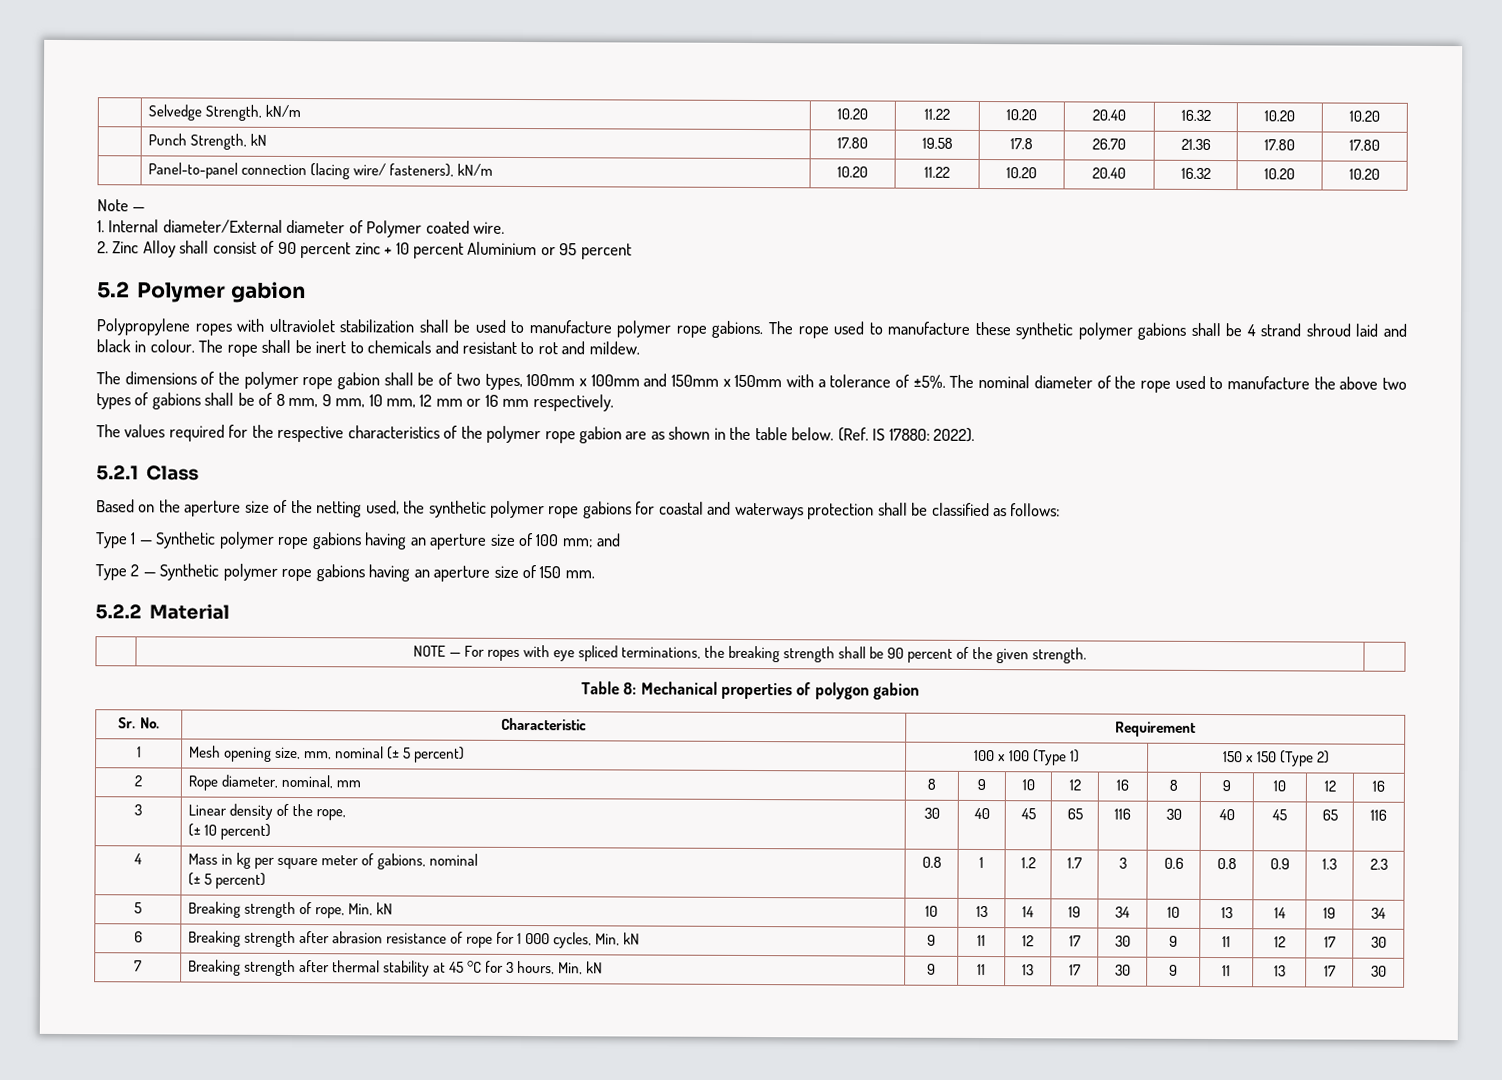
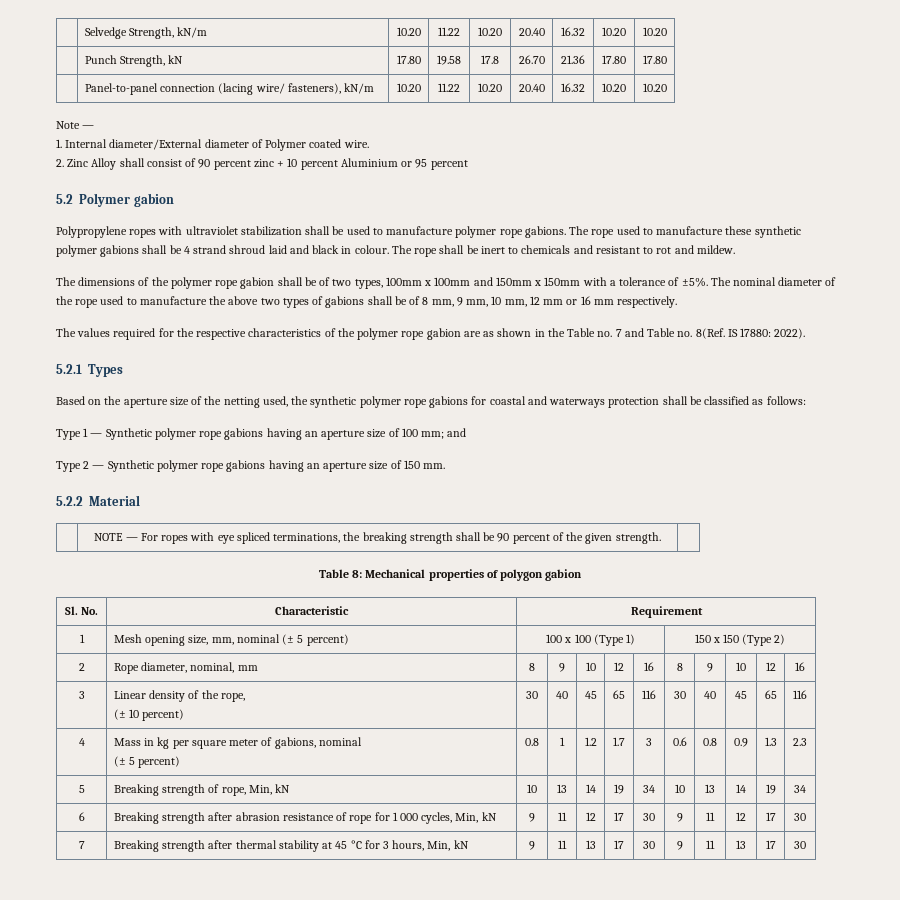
- The values required for the respective characteristics of the polymer rope gabion are as shown in the table below. (Ref. IS 17880: 2022).
+ The values required for the respective characteristics of the polymer rope gabion are as shown in the Table no. 7 and Table no. 8(Ref. IS 17880: 2022).
- 5.2.1 Class
+ 5.2.1 Types
- Sr. No. | Characteristic | Requirement
+ Sl. No. | Characteristic | Requirement

